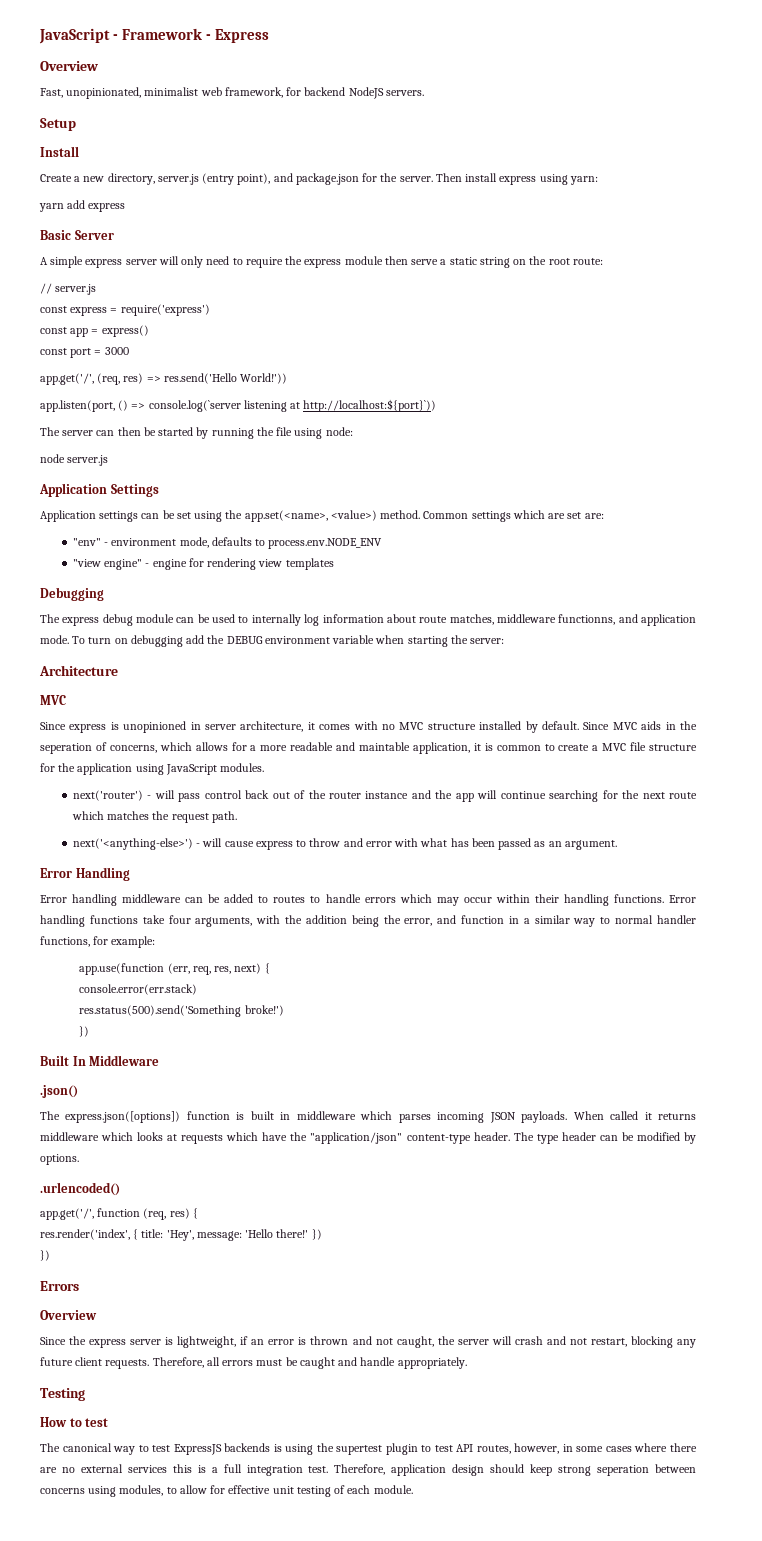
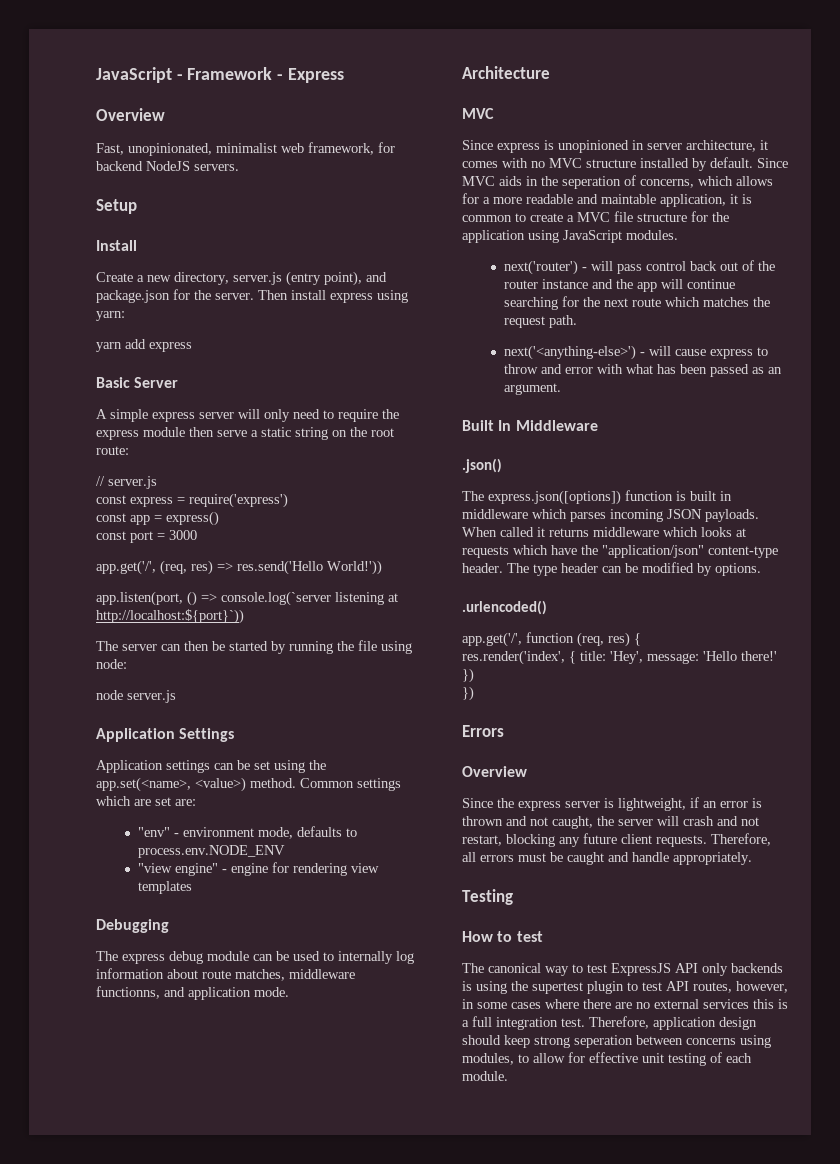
- To turn on debugging add the DEBUG environment variable when starting the server:
- Error Handling
- Error handling middleware can be added to routes to handle errors which may occur within their handling functions. Error handling functions take four arguments, with the addition being the error, and function in a similar way to normal handler functions, for example:
- app.use(function (err, req, res, next) {
- console.error(err.stack)
- res.status(500).send('Something broke!')
- })
- The canonical way to test ExpressJS backends is using the supertest plugin to test API routes, however, in some cases where there are no external services this is a full integration test.
+ The canonical way to test ExpressJS API only backends is using the supertest plugin to test API routes, however, in some cases where there are no external services this is a full integration test.

